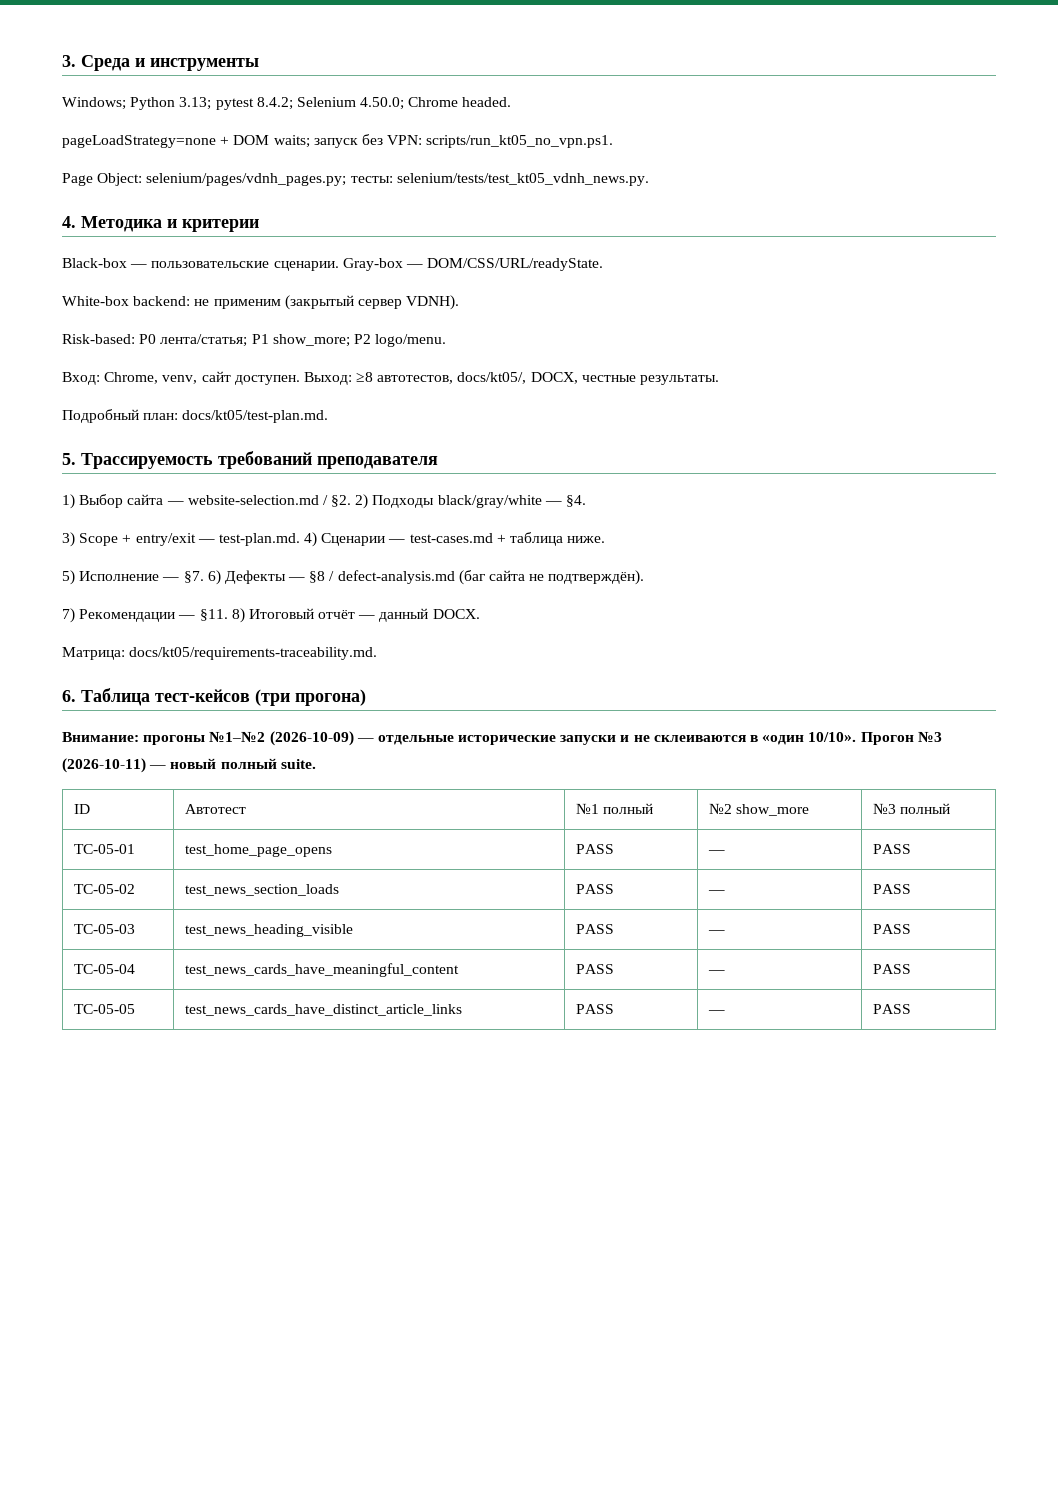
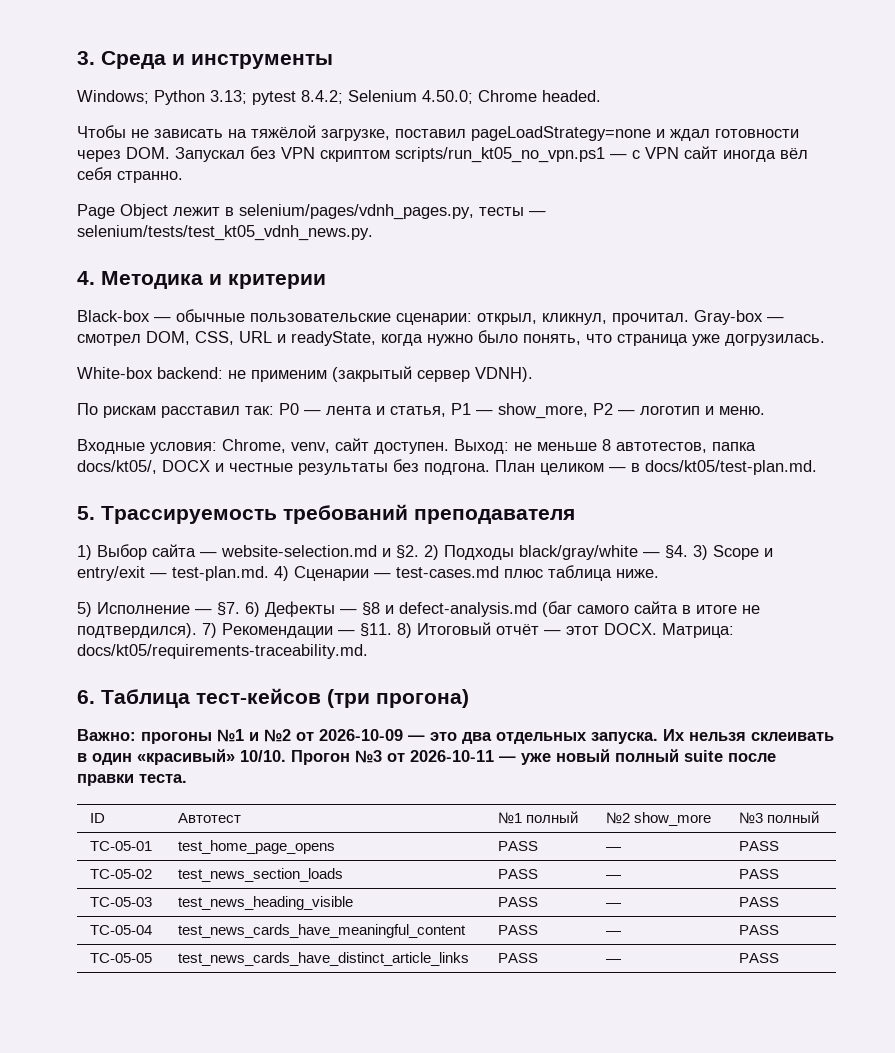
- pageLoadStrategy=none + DOM waits; запуск без VPN: scripts/run_kt05_no_vpn.ps1.
- Page Object: selenium/pages/vdnh_pages.py; тесты: selenium/tests/test_kt05_vdnh_news.py.
+ Чтобы не зависать на тяжёлой загрузке, поставил pageLoadStrategy=none и ждал готовности через DOM. Запускал без VPN скриптом scripts/run_kt05_no_vpn.ps1 — с VPN сайт иногда вёл себя странно.
+ Page Object лежит в selenium/pages/vdnh_pages.py, тесты — selenium/tests/test_kt05_vdnh_news.py.
- Black-box — пользовательские сценарии. Gray-box — DOM/CSS/URL/readyState.
+ Black-box — обычные пользовательские сценарии: открыл, кликнул, прочитал. Gray-box — смотрел DOM, CSS, URL и readyState, когда нужно было понять, что страница уже догрузилась.
- Risk-based: P0 лента/статья; P1 show_more; P2 logo/menu.
- Вход: Chrome, venv, сайт доступен.
+ По рискам расставил так: P0 — лента и статья, P1 — show_more, P2 — логотип и меню.
+ Входные условия: Chrome, venv, сайт доступен.
- Выход: ≥8 автотестов, docs/kt05/, DOCX, честные результаты.
- Подробный план: docs/kt05/test-plan.md.
+ Выход: не меньше 8 автотестов, папка docs/kt05/, DOCX и честные результаты без подгона. План целиком — в docs/kt05/test-plan.md.
- 1) Выбор сайта — website-selection.md / §2.
+ 1) Выбор сайта — website-selection.md и §2.
- 2) Подходы black/gray/white — §4.
- 3) Scope + entry/exit — test-plan.md. 4) Сценарии — test-cases.md + таблица ниже.
+ 2) Подходы black/gray/white — §4. 3) Scope и entry/exit — test-plan.md. 4) Сценарии — test-cases.md плюс таблица ниже.
- 6) Дефекты — §8 / defect-analysis.md (баг сайта не подтверждён).
- 7) Рекомендации — §11.
+ 6) Дефекты — §8 и defect-analysis.md (баг самого сайта в итоге не подтвердился). 7) Рекомендации — §11.
- 8) Итоговый отчёт — данный DOCX.
- Матрица: docs/kt05/requirements-traceability.md.
+ 8) Итоговый отчёт — этот DOCX. Матрица: docs/kt05/requirements-traceability.md.
- Внимание: прогоны №1–№2 (2026-10-09) — отдельные исторические запуски и не склеиваются в «один 10/10». Прогон №3 (2026-10-11) — новый полный suite.
+ Важно: прогоны №1 и №2 от 2026-10-09 — это два отдельных запуска. Их нельзя склеивать в один «красивый» 10/10. Прогон №3 от 2026-10-11 — уже новый полный suite после правки теста.

